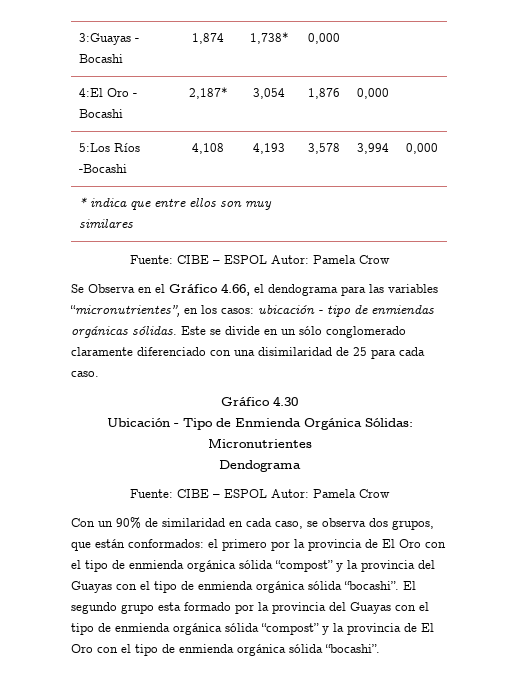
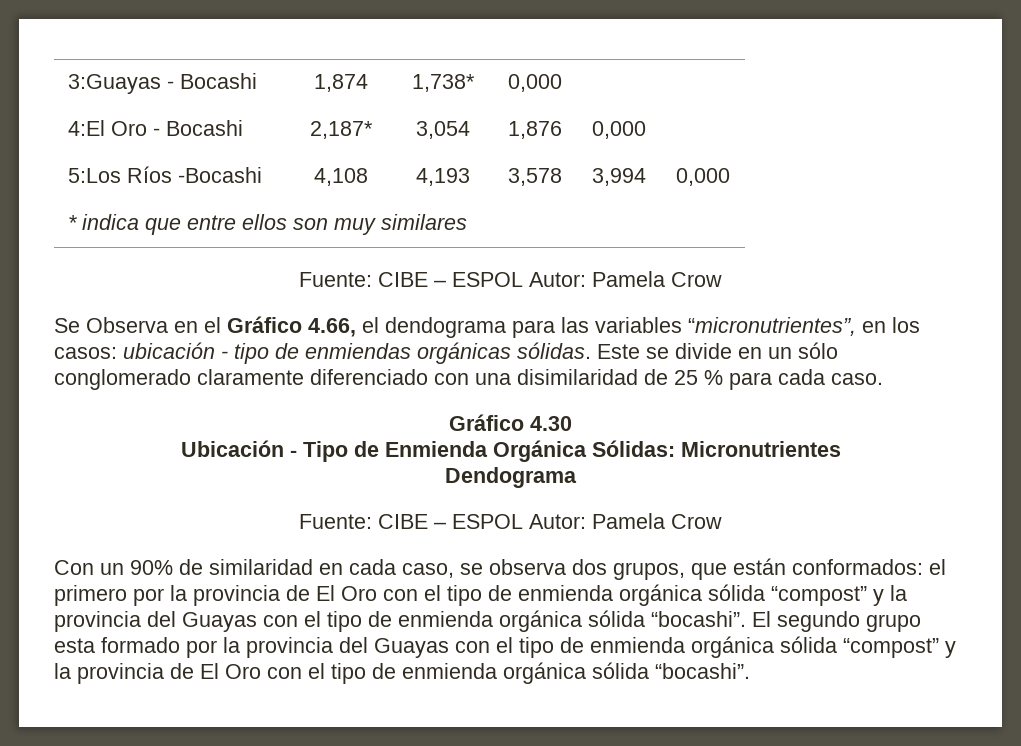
- Este se divide en un sólo conglomerado claramente diferenciado con una disimilaridad de 25 para cada caso.
+ Este se divide en un sólo conglomerado claramente diferenciado con una disimilaridad de 25 % para cada caso.

